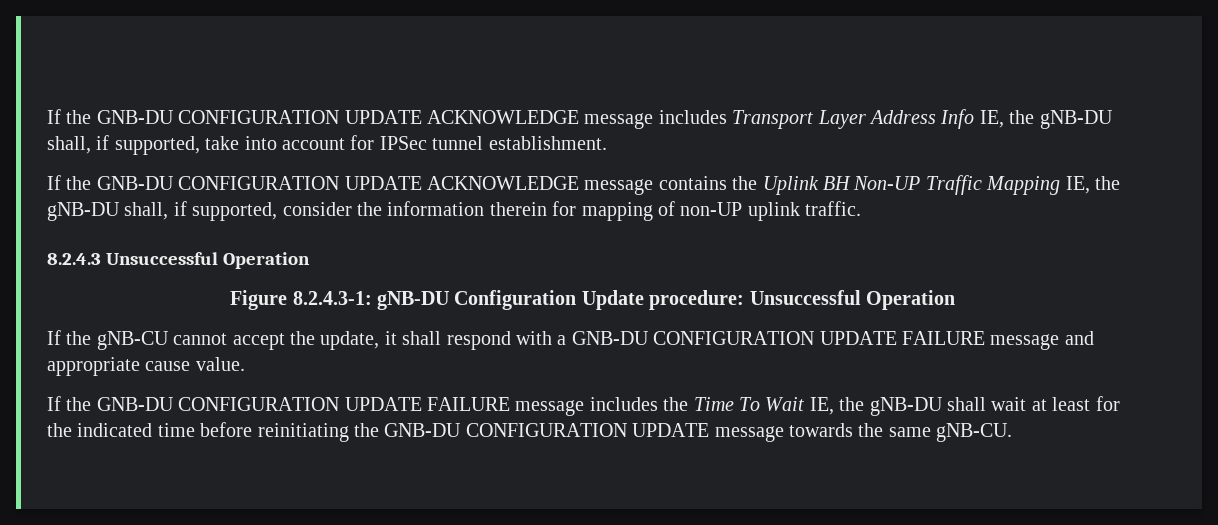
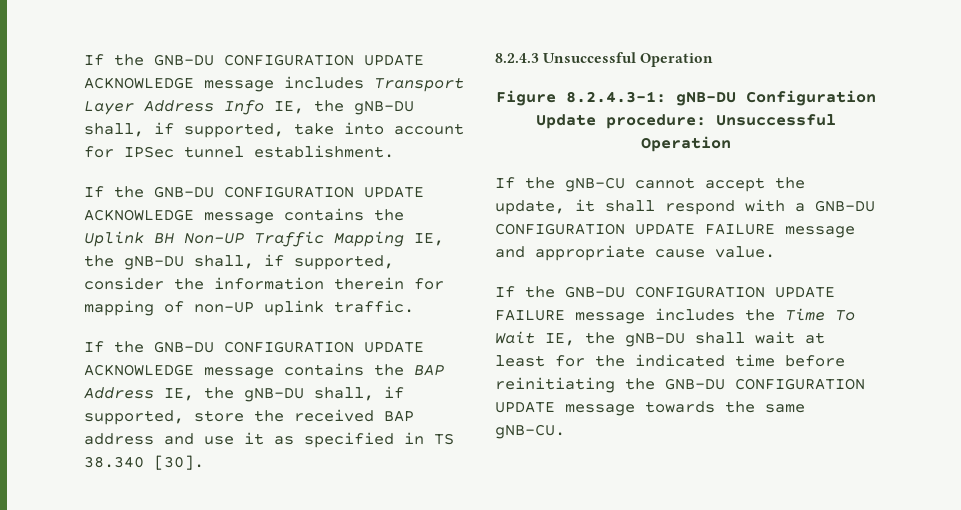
+ If the GNB-DU CONFIGURATION UPDATE ACKNOWLEDGE message contains the BAP Address IE, the gNB-DU shall, if supported, store the received BAP address and use it as specified in TS 38.340 [30].

